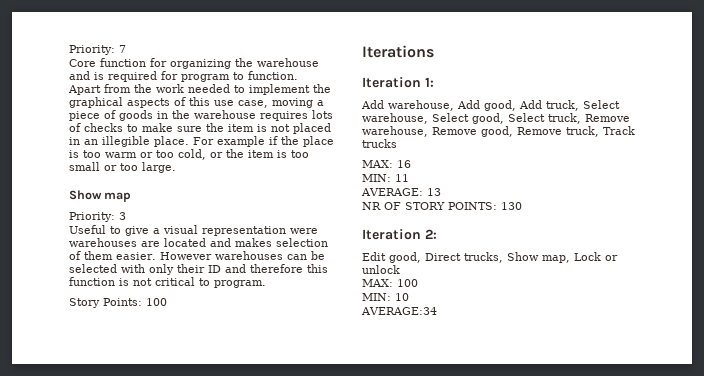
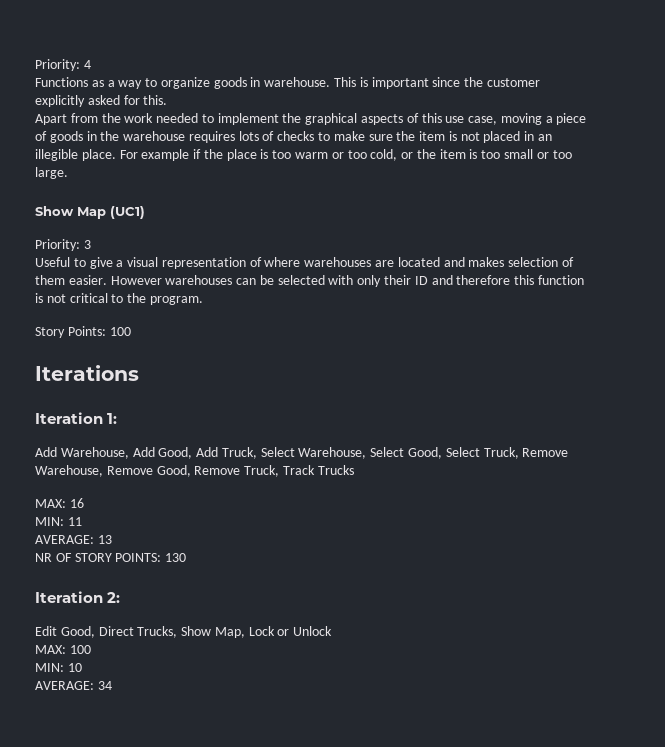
- Priority: 7
- Core function for organizing the warehouse and is required for program to function.
+ Priority: 4
+ Functions as a way to organize goods in warehouse. This is important since the customer explicitly asked for this.
- Show map
+ Show Map (UC1)
- Useful to give a visual representation were warehouses are located and makes selection of them easier.
+ Useful to give a visual representation of where warehouses are located and makes selection of them easier.
- However warehouses can be selected with only their ID and therefore this function is not critical to program.
+ However warehouses can be selected with only their ID and therefore this function is not critical to the program.
- Add warehouse, Add good, Add truck, Select warehouse, Select good, Select truck, Remove warehouse, Remove good, Remove truck, Track trucks
+ Add Warehouse, Add Good, Add Truck, Select Warehouse, Select Good, Select Truck, Remove Warehouse, Remove Good, Remove Truck, Track Trucks
- Edit good, Direct trucks, Show map, Lock or unlock
+ Edit Good, Direct Trucks, Show Map, Lock or Unlock
- AVERAGE:34
+ AVERAGE: 34

